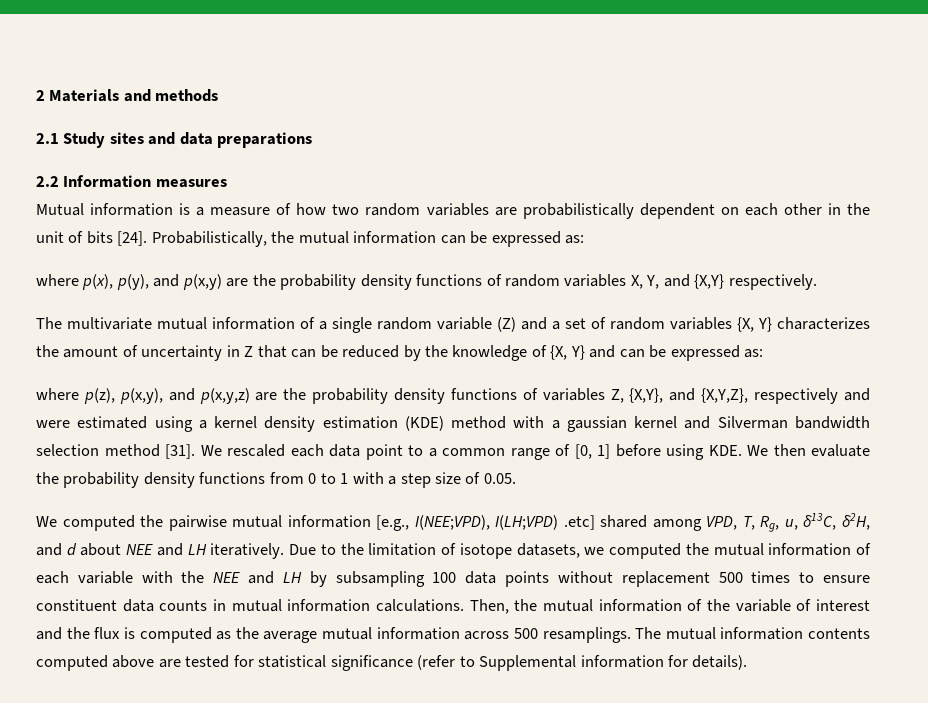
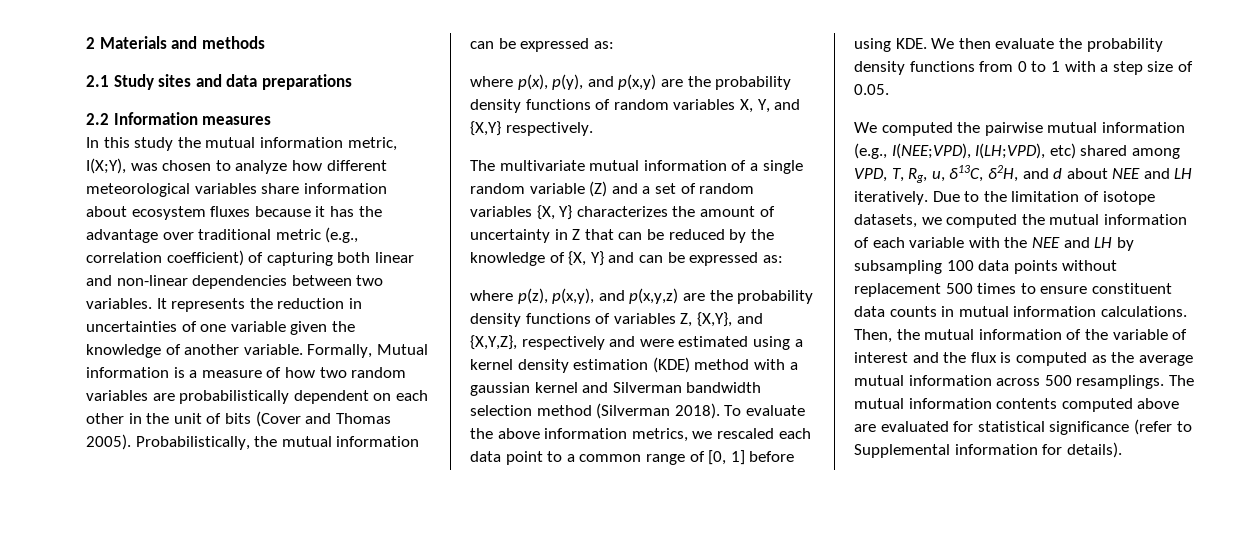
- Mutual information is a measure of how two random variables are probabilistically dependent on each other in the unit of bits [24].
+ In this study the mutual information metric, I(X;Y), was chosen to analyze how different meteorological variables share information about ecosystem fluxes because it has the advantage over traditional metric (e.g., correlation coefficient) of capturing both linear and non-linear dependencies between two variables. It represents the reduction in uncertainties of one variable given the knowledge of another variable. Formally, Mutual information is a measure of how two random variables are probabilistically dependent on each other in the unit of bits (Cover and Thomas 2005).
- where p(z), p(x,y), and p(x,y,z) are the probability density functions of variables Z, {X,Y}, and {X,Y,Z}, respectively and were estimated using a kernel density estimation (KDE) method with a gaussian kernel and Silverman bandwidth selection method [31]. We rescaled each data point to a common range of [0, 1] before using KDE. We then evaluate the probability density functions from 0 to 1 with a step size of 0.05.
+ where p(z), p(x,y), and p(x,y,z) are the probability density functions of variables Z, {X,Y}, and {X,Y,Z}, respectively and were estimated using a kernel density estimation (KDE) method with a gaussian kernel and Silverman bandwidth selection method (Silverman 2018). To evaluate the above information metrics, we rescaled each data point to a common range of [0, 1] before using KDE. We then evaluate the probability density functions from 0 to 1 with a step size of 0.05.
- We computed the pairwise mutual information [e.g., I(NEE;VPD), I(LH;VPD) .etc] shared among VPD, T, Rg, u, δ13C, δ2H, and d about NEE and LH iteratively.
+ We computed the pairwise mutual information (e.g., I(NEE;VPD), I(LH;VPD), etc) shared among VPD, T, Rg, u, δ13C, δ2H, and d about NEE and LH iteratively.
- The mutual information contents computed above are tested for statistical significance (refer to Supplemental information for details).
+ The mutual information contents computed above are evaluated for statistical significance (refer to Supplemental information for details).

